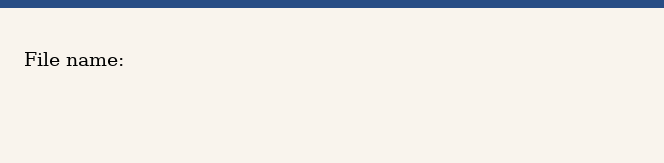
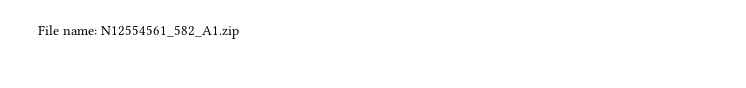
- File name:
+ File name: N12554561_582_A1.zip

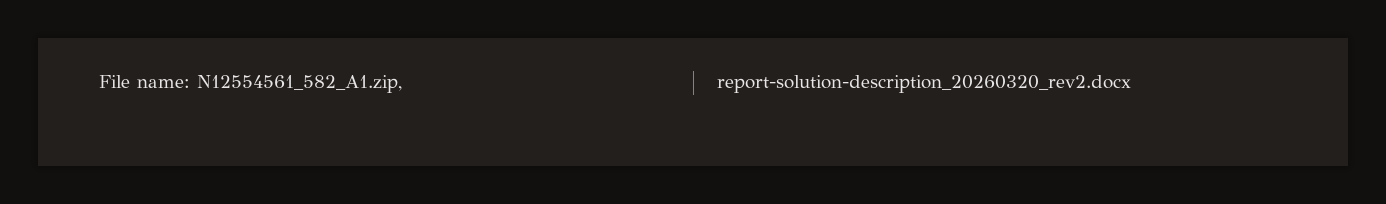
- File name: N12554561_582_A1.zip
+ File name: N12554561_582_A1.zip, report-solution-description_20260320_rev2.docx

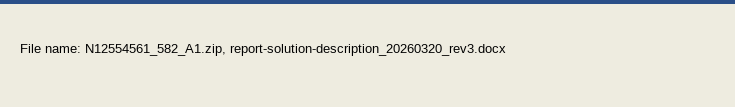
- File name: N12554561_582_A1.zip, report-solution-description_20260320_rev2.docx
+ File name: N12554561_582_A1.zip, report-solution-description_20260320_rev3.docx

